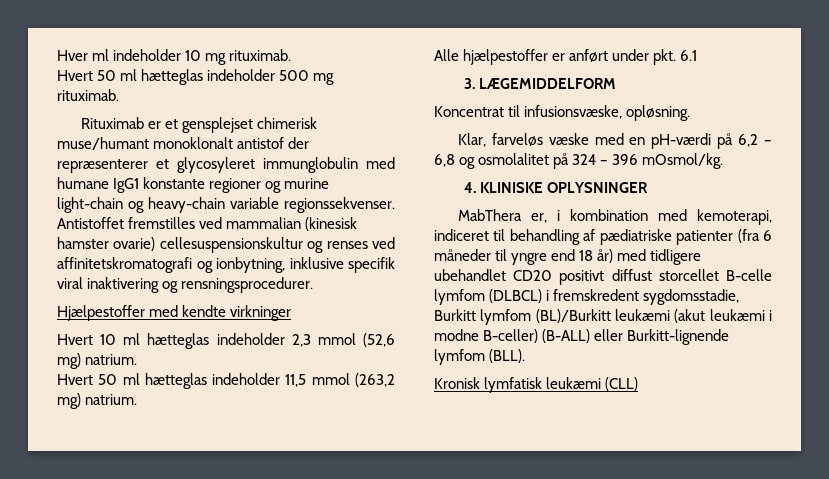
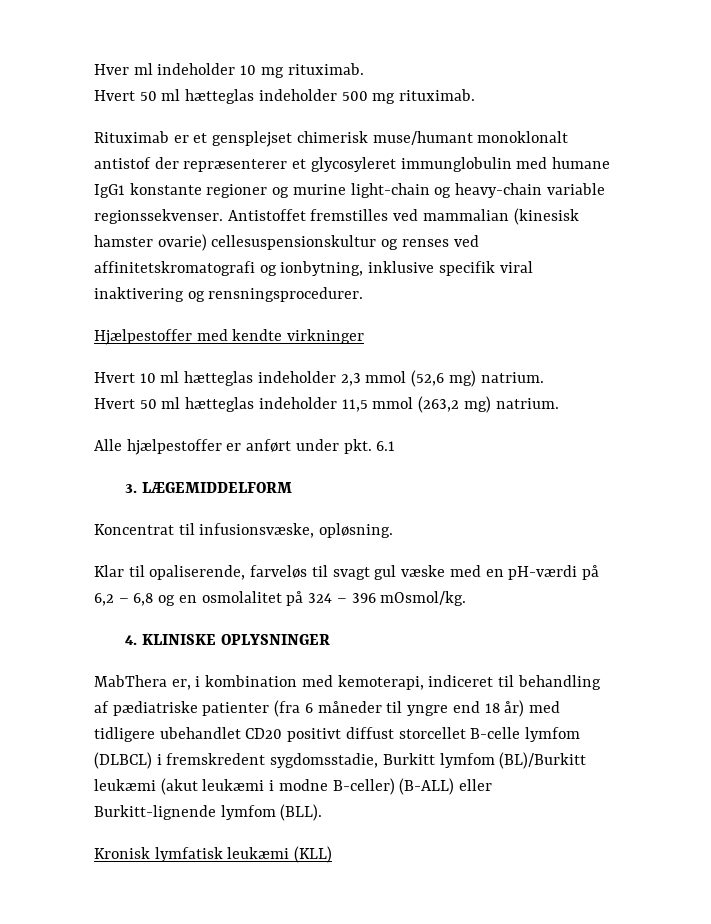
- Klar, farveløs væske med en pH-værdi på 6,2 – 6,8 og osmolalitet på 324 – 396 mOsmol/kg.
+ Klar til opaliserende, farveløs til svagt gul væske med en pH-værdi på 6,2 – 6,8 og en osmolalitet på 324 – 396 mOsmol/kg.
- Kronisk lymfatisk leukæmi (CLL)
+ Kronisk lymfatisk leukæmi (KLL)

